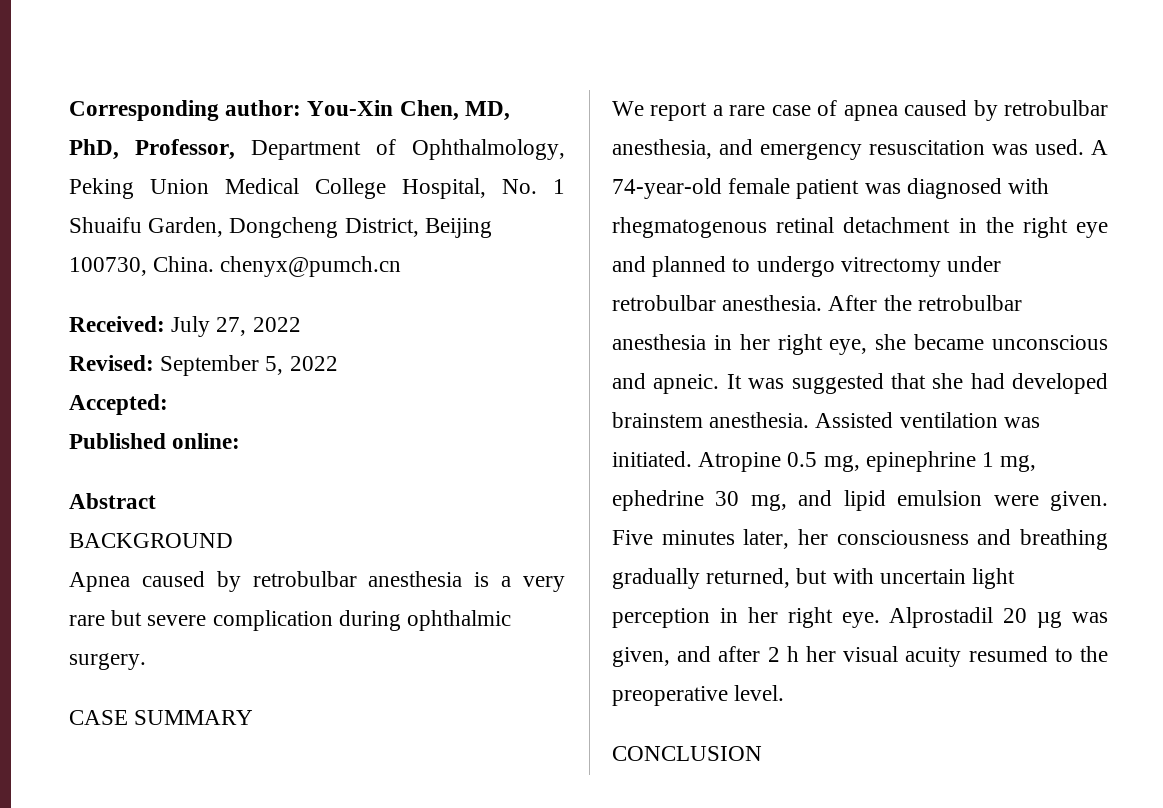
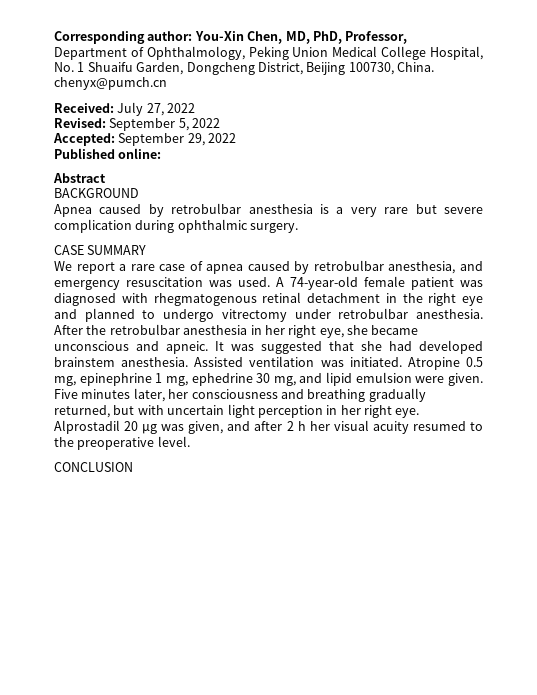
- Accepted:
+ Accepted: September 29, 2022

